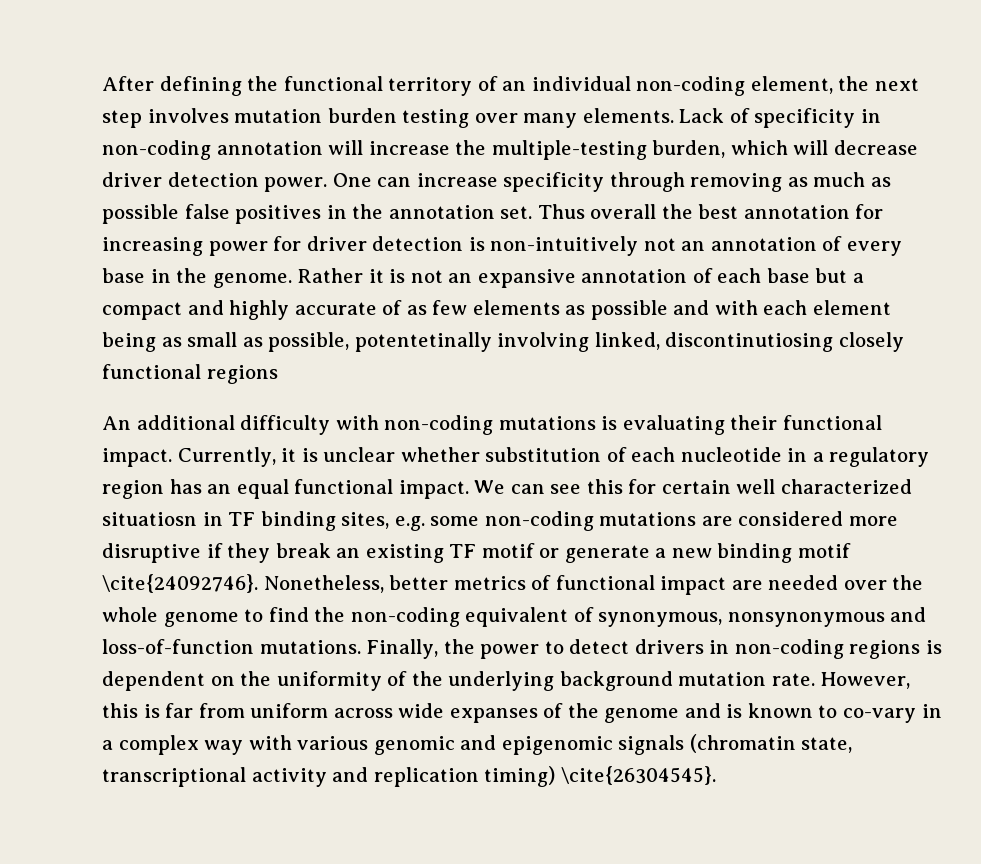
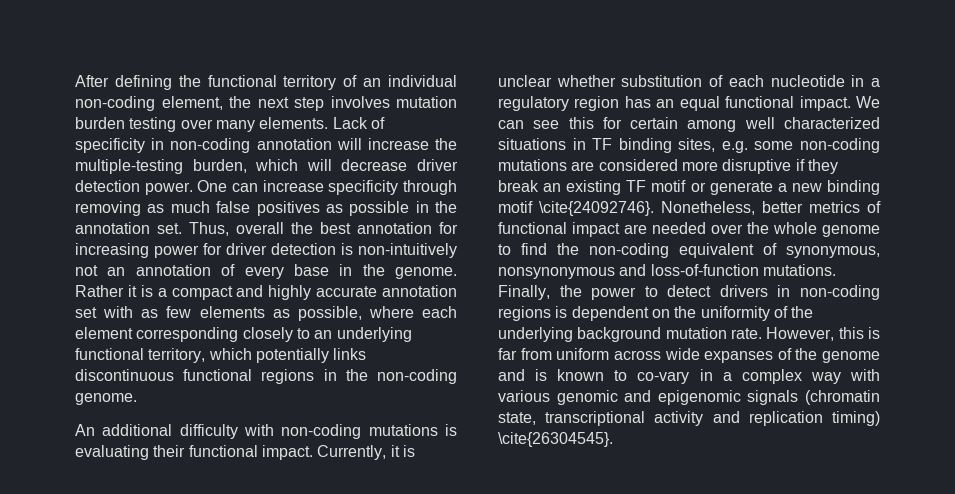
- One can increase specificity through removing as much as possible false positives in the annotation set.
+ One can increase specificity through removing as much false positives as possible in the annotation set.
- Thus overall the best annotation for increasing power for driver detection is non-intuitively not an annotation of every base in the genome.
+ Thus, overall the best annotation for increasing power for driver detection is non-intuitively not an annotation of every base in the genome.
- Rather it is not an expansive annotation of each base but a compact and highly accurate of as few elements as possible and with each element being as small as possible, potentetinally involving linked, discontinutiosing closely functional regions
+ Rather it is a compact and highly accurate annotation set with as few elements as possible, where each element corresponding closely to an underlying functional territory, which potentially links discontinuous functional regions in the non-coding genome.
- We can see this for certain well characterized situatiosn in TF binding sites, e.g. some non-coding mutations are considered more disruptive if they break an existing TF motif or generate a new binding motif \cite{24092746}.
+ We can see this for certain among well characterized situations in TF binding sites, e.g. some non-coding mutations are considered more disruptive if they break an existing TF motif or generate a new binding motif \cite{24092746}.

